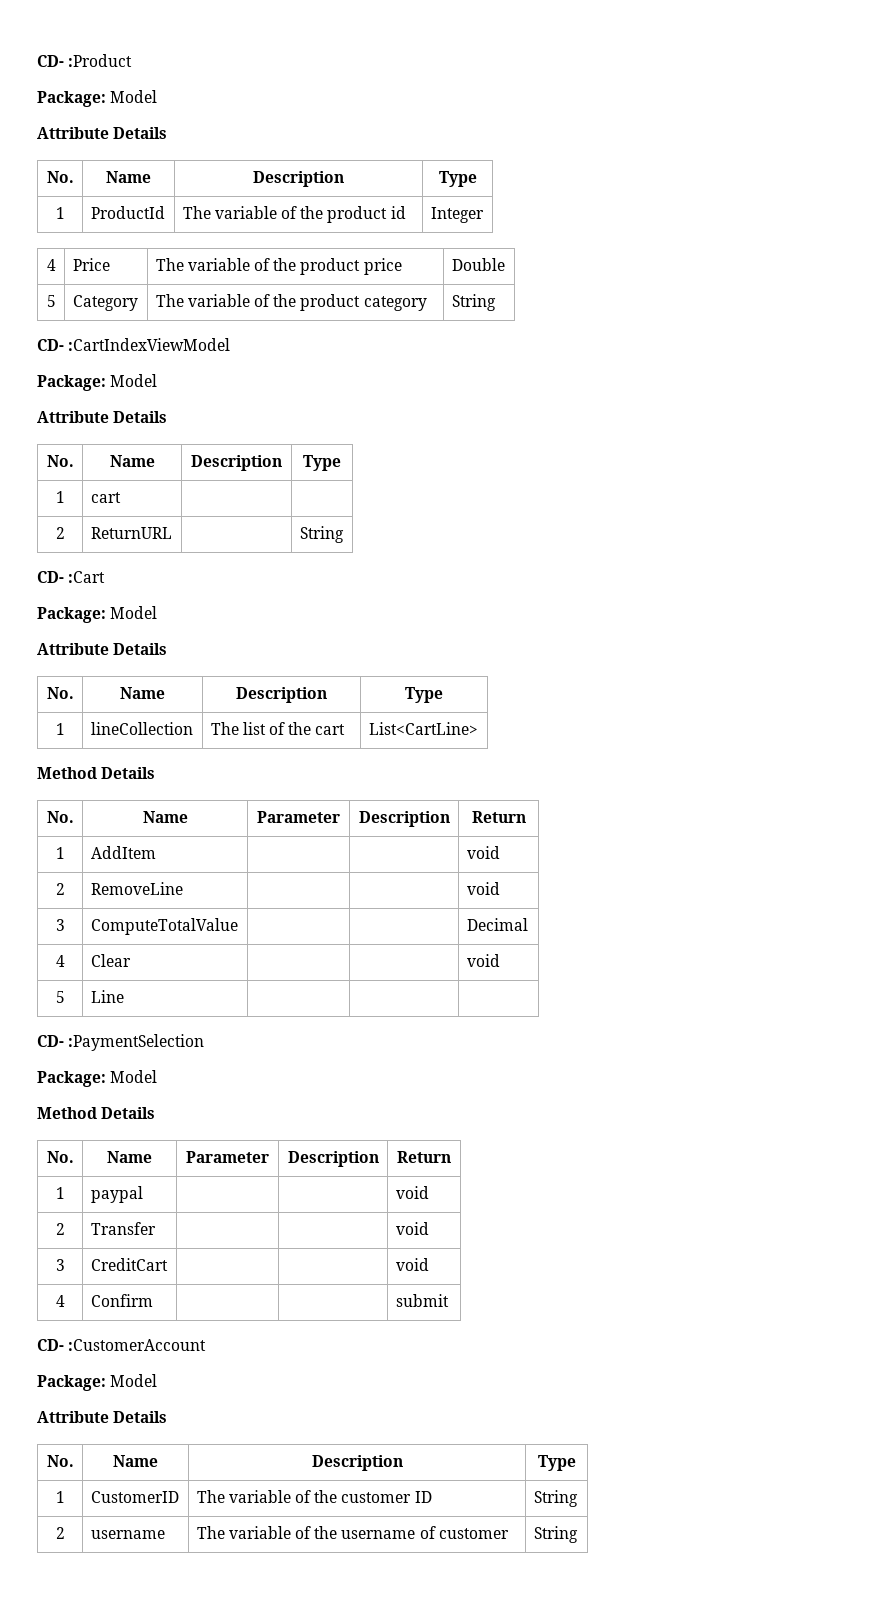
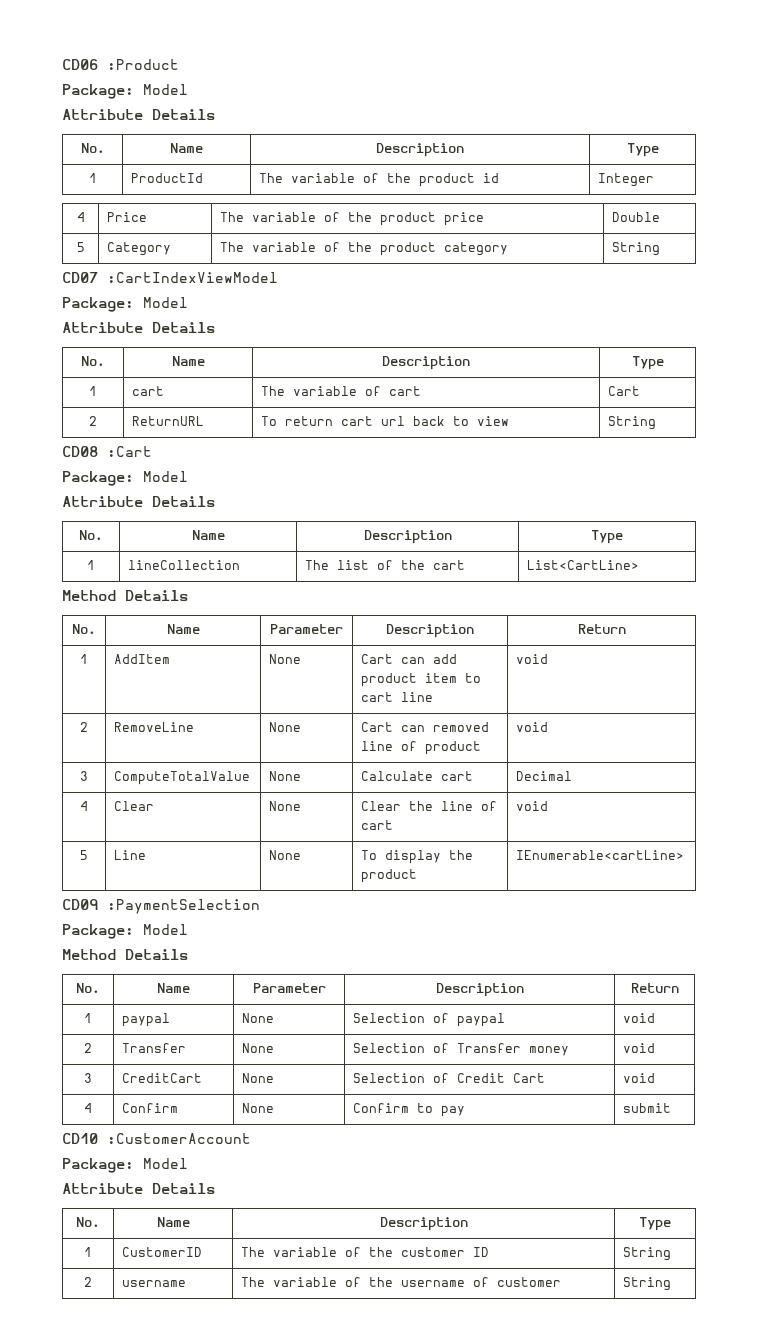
- CD- :Product
+ CD06 :Product
- CD- :CartIndexViewModel
+ CD07 :CartIndexViewModel
- 1 | cart | |
- 2 | ReturnURL | | String
- CD- :Cart
+ 1 | cart | The variable of cart | Cart
+ 2 | ReturnURL | To return cart url back to view | String
+ CD08 :Cart
- 1 | AddItem | | | void
- 2 | RemoveLine | | | void
+ 1 | AddItem | None | Cart can add product item to cart line | void
+ 2 | RemoveLine | None | Cart can removed line of product | void
- 3 | ComputeTotalValue | | | Decimal
+ 3 | ComputeTotalValue | None | Calculate cart | Decimal
- 4 | Clear | | | void
- 5 | Line | | |
- CD- :PaymentSelection
+ 4 | Clear | None | Clear the line of cart | void
+ 5 | Line | None | To display the product | IEnumerable<cartLine>
+ CD09 :PaymentSelection
- 1 | paypal | | | void
+ 1 | paypal | None | Selection of paypal | void
- 2 | Transfer | | | void
- 3 | CreditCart | | | void
+ 2 | Transfer | None | Selection of Transfer money | void
+ 3 | CreditCart | None | Selection of Credit Cart | void
- 4 | Confirm | | | submit
+ 4 | Confirm | None | Confirm to pay | submit
- CD- :CustomerAccount
+ CD10 :CustomerAccount

